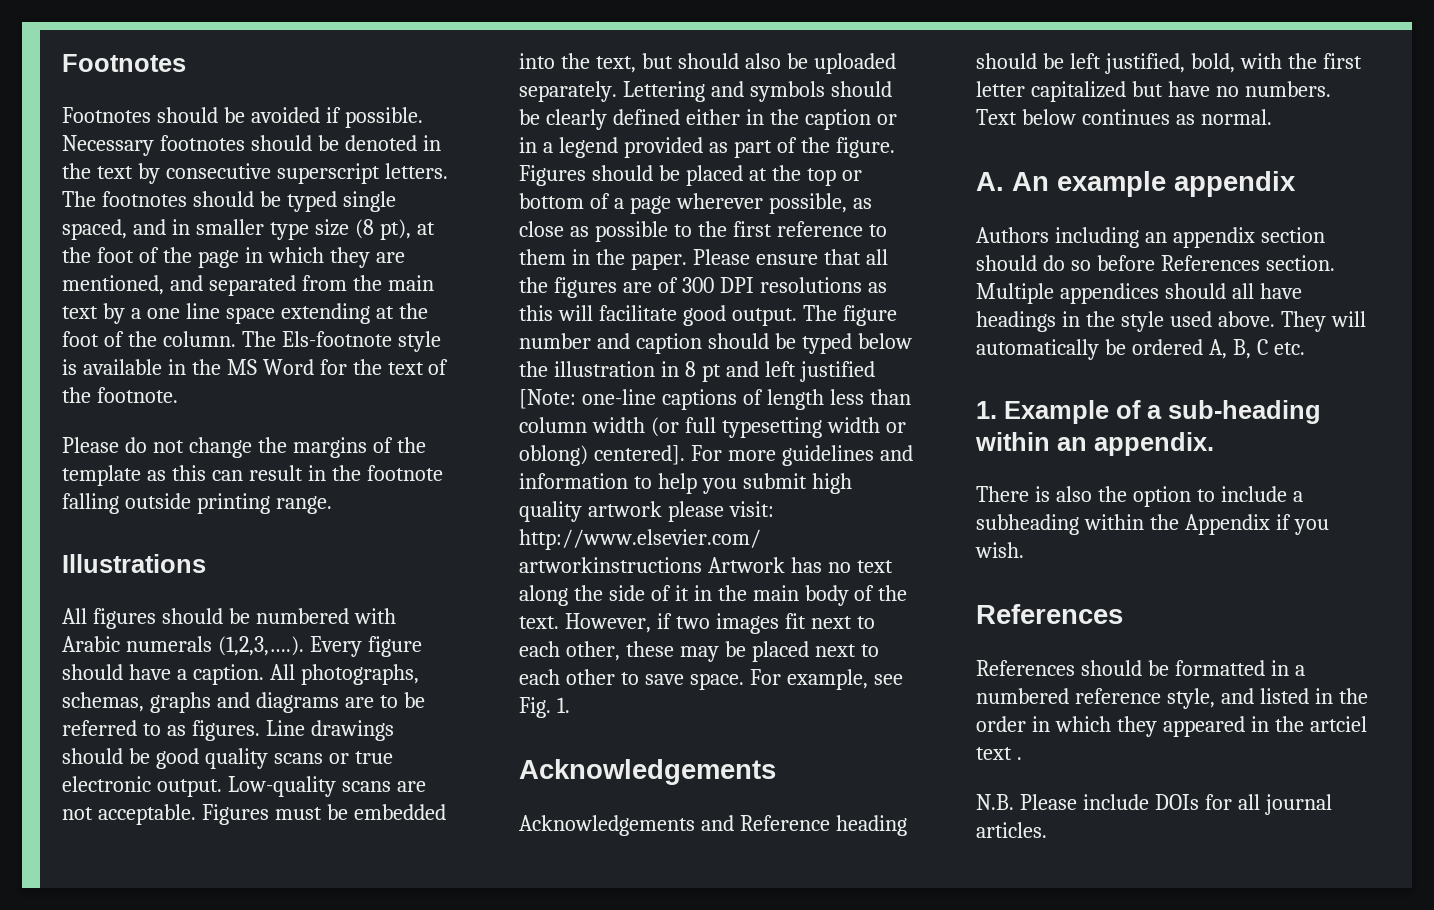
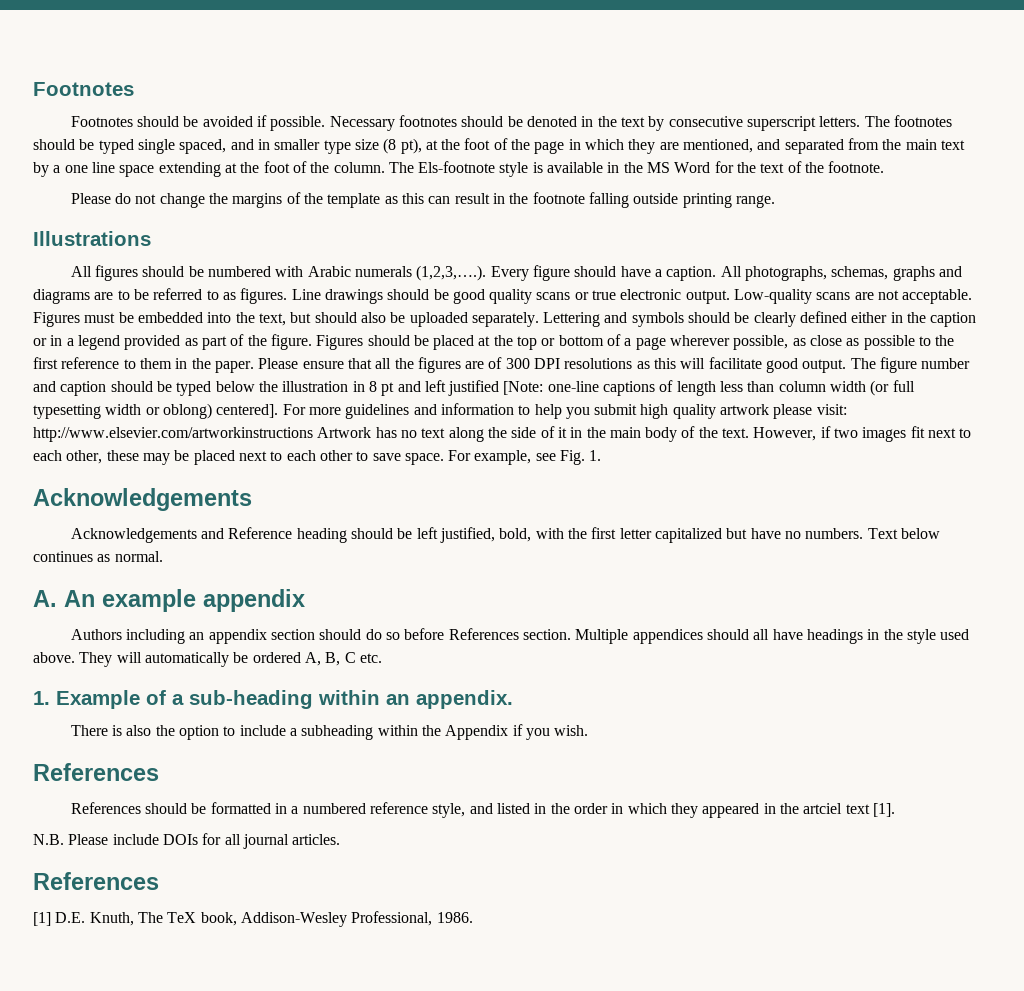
- References should be formatted in a numbered reference style, and listed in the order in which they appeared in the artciel text .
+ References should be formatted in a numbered reference style, and listed in the order in which they appeared in the artciel text [1].
  N.B. Please include DOIs for all journal articles.
+ References
+ [1] D.E. Knuth, The TeX book, Addison-Wesley Professional, 1986.

